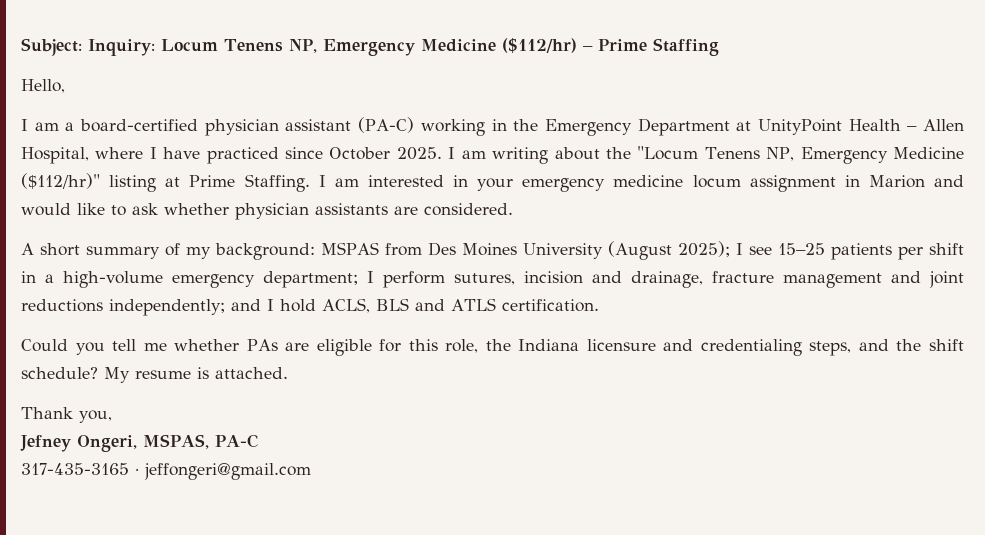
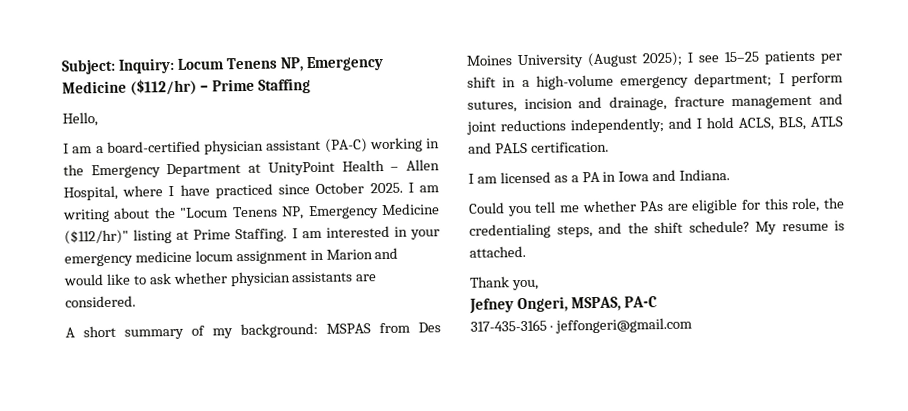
- A short summary of my background: MSPAS from Des Moines University (August 2025); I see 15–25 patients per shift in a high-volume emergency department; I perform sutures, incision and drainage, fracture management and joint reductions independently; and I hold ACLS, BLS and ATLS certification.
+ A short summary of my background: MSPAS from Des Moines University (August 2025); I see 15–25 patients per shift in a high-volume emergency department; I perform sutures, incision and drainage, fracture management and joint reductions independently; and I hold ACLS, BLS, ATLS and PALS certification.
+ I am licensed as a PA in Iowa and Indiana.
- Could you tell me whether PAs are eligible for this role, the Indiana licensure and credentialing steps, and the shift schedule?
+ Could you tell me whether PAs are eligible for this role, the credentialing steps, and the shift schedule?

